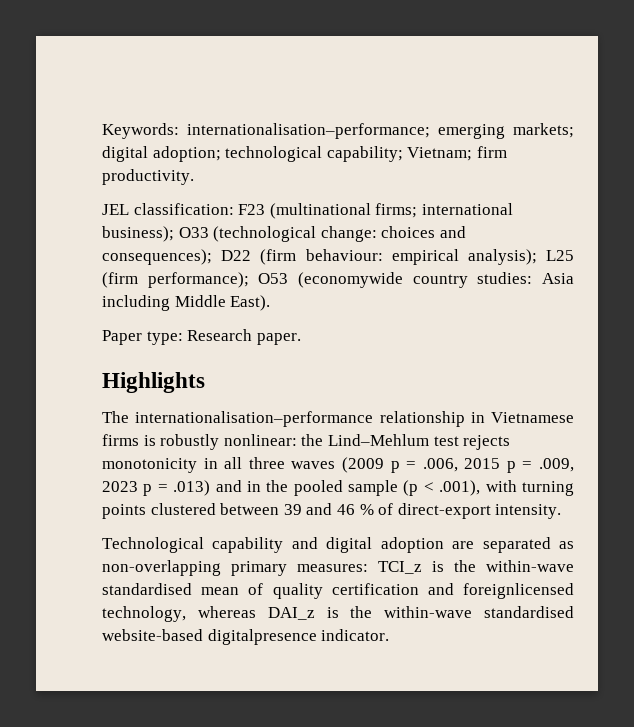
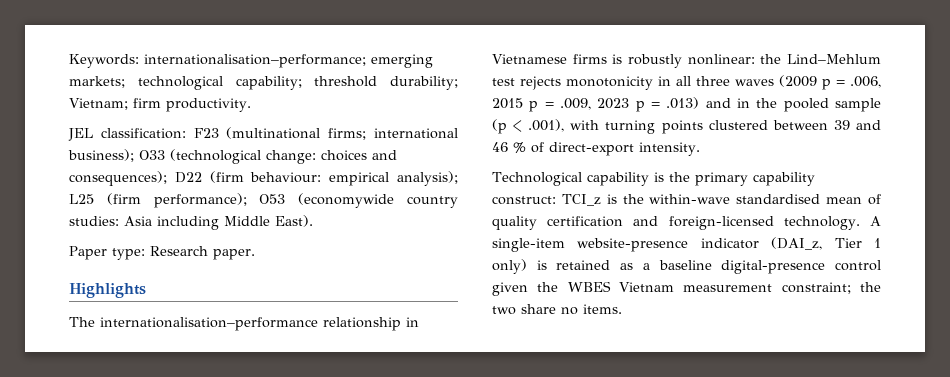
- Keywords: internationalisation–performance; emerging markets; digital adoption; technological capability; Vietnam; firm productivity.
+ Keywords: internationalisation–performance; emerging markets; technological capability; threshold durability; Vietnam; firm productivity.
- Technological capability and digital adoption are separated as non-overlapping primary measures: TCI_z is the within-wave standardised mean of quality certification and foreignlicensed technology, whereas DAI_z is the within-wave standardised website-based digitalpresence indicator.
+ Technological capability is the primary capability construct: TCI_z is the within-wave standardised mean of quality certification and foreign-licensed technology. A single-item website-presence indicator (DAI_z, Tier 1 only) is retained as a baseline digital-presence control given the WBES Vietnam measurement constraint; the two share no items.

